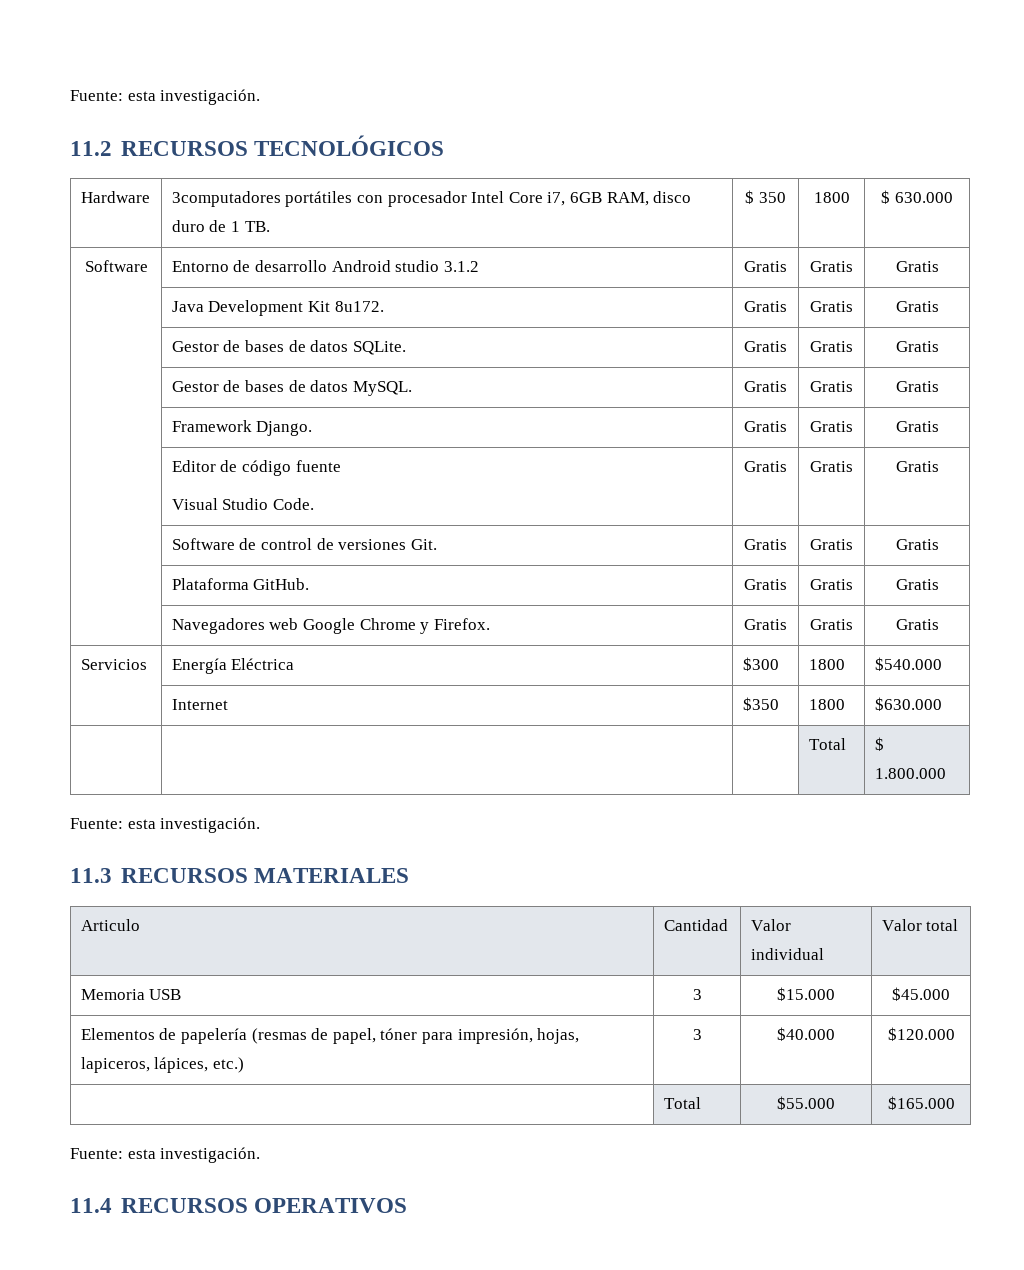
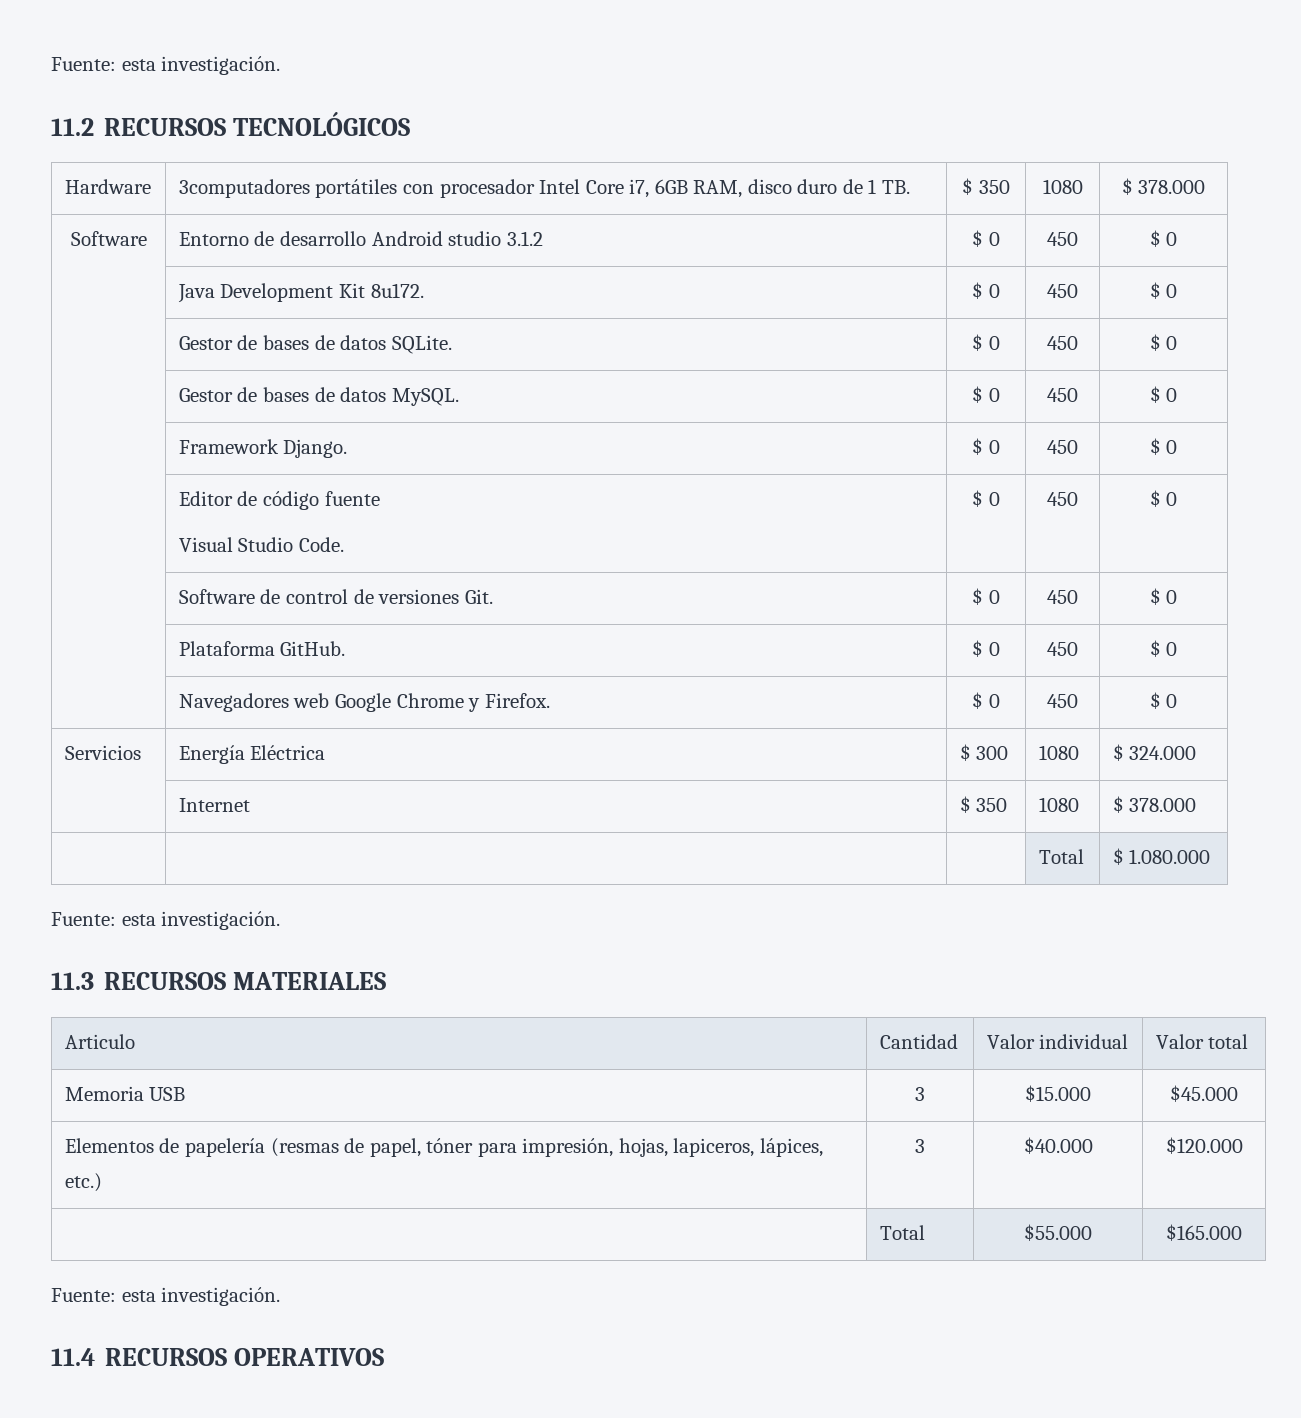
- Hardware | 3computadores portátiles con procesador Intel Core i7, 6GB RAM, disco duro de 1 TB. | $ 350 | 1800 | $ 630.000
+ Hardware | 3computadores portátiles con procesador Intel Core i7, 6GB RAM, disco duro de 1 TB. | $ 350 | 1080 | $ 378.000
- Software | Entorno de desarrollo Android studio 3.1.2 | Gratis | Gratis | Gratis
+ Software | Entorno de desarrollo Android studio 3.1.2 | $ 0 | 450 | $ 0
- | Java Development Kit 8u172. | Gratis | Gratis | Gratis
+ | Java Development Kit 8u172. | $ 0 | 450 | $ 0
- | Gestor de bases de datos SQLite. | Gratis | Gratis | Gratis
+ | Gestor de bases de datos SQLite. | $ 0 | 450 | $ 0
- | Gestor de bases de datos MySQL. | Gratis | Gratis | Gratis
- | Framework Django. | Gratis | Gratis | Gratis
+ | Gestor de bases de datos MySQL. | $ 0 | 450 | $ 0
+ | Framework Django. | $ 0 | 450 | $ 0
  | Editor de código fuente
- Visual Studio Code. | Gratis | Gratis | Gratis
+ Visual Studio Code. | $ 0 | 450 | $ 0
- | Software de control de versiones Git. | Gratis | Gratis | Gratis
- | Plataforma GitHub. | Gratis | Gratis | Gratis
+ | Software de control de versiones Git. | $ 0 | 450 | $ 0
+ | Plataforma GitHub. | $ 0 | 450 | $ 0
- | Navegadores web Google Chrome y Firefox. | Gratis | Gratis | Gratis
- Servicios | Energía Eléctrica | $300 | 1800 | $540.000
- | Internet | $350 | 1800 | $630.000
+ | Navegadores web Google Chrome y Firefox. | $ 0 | 450 | $ 0
+ Servicios | Energía Eléctrica | $ 300 | 1080 | $ 324.000
+ | Internet | $ 350 | 1080 | $ 378.000
- | | | Total | $ 1.800.000
+ | | | Total | $ 1.080.000

